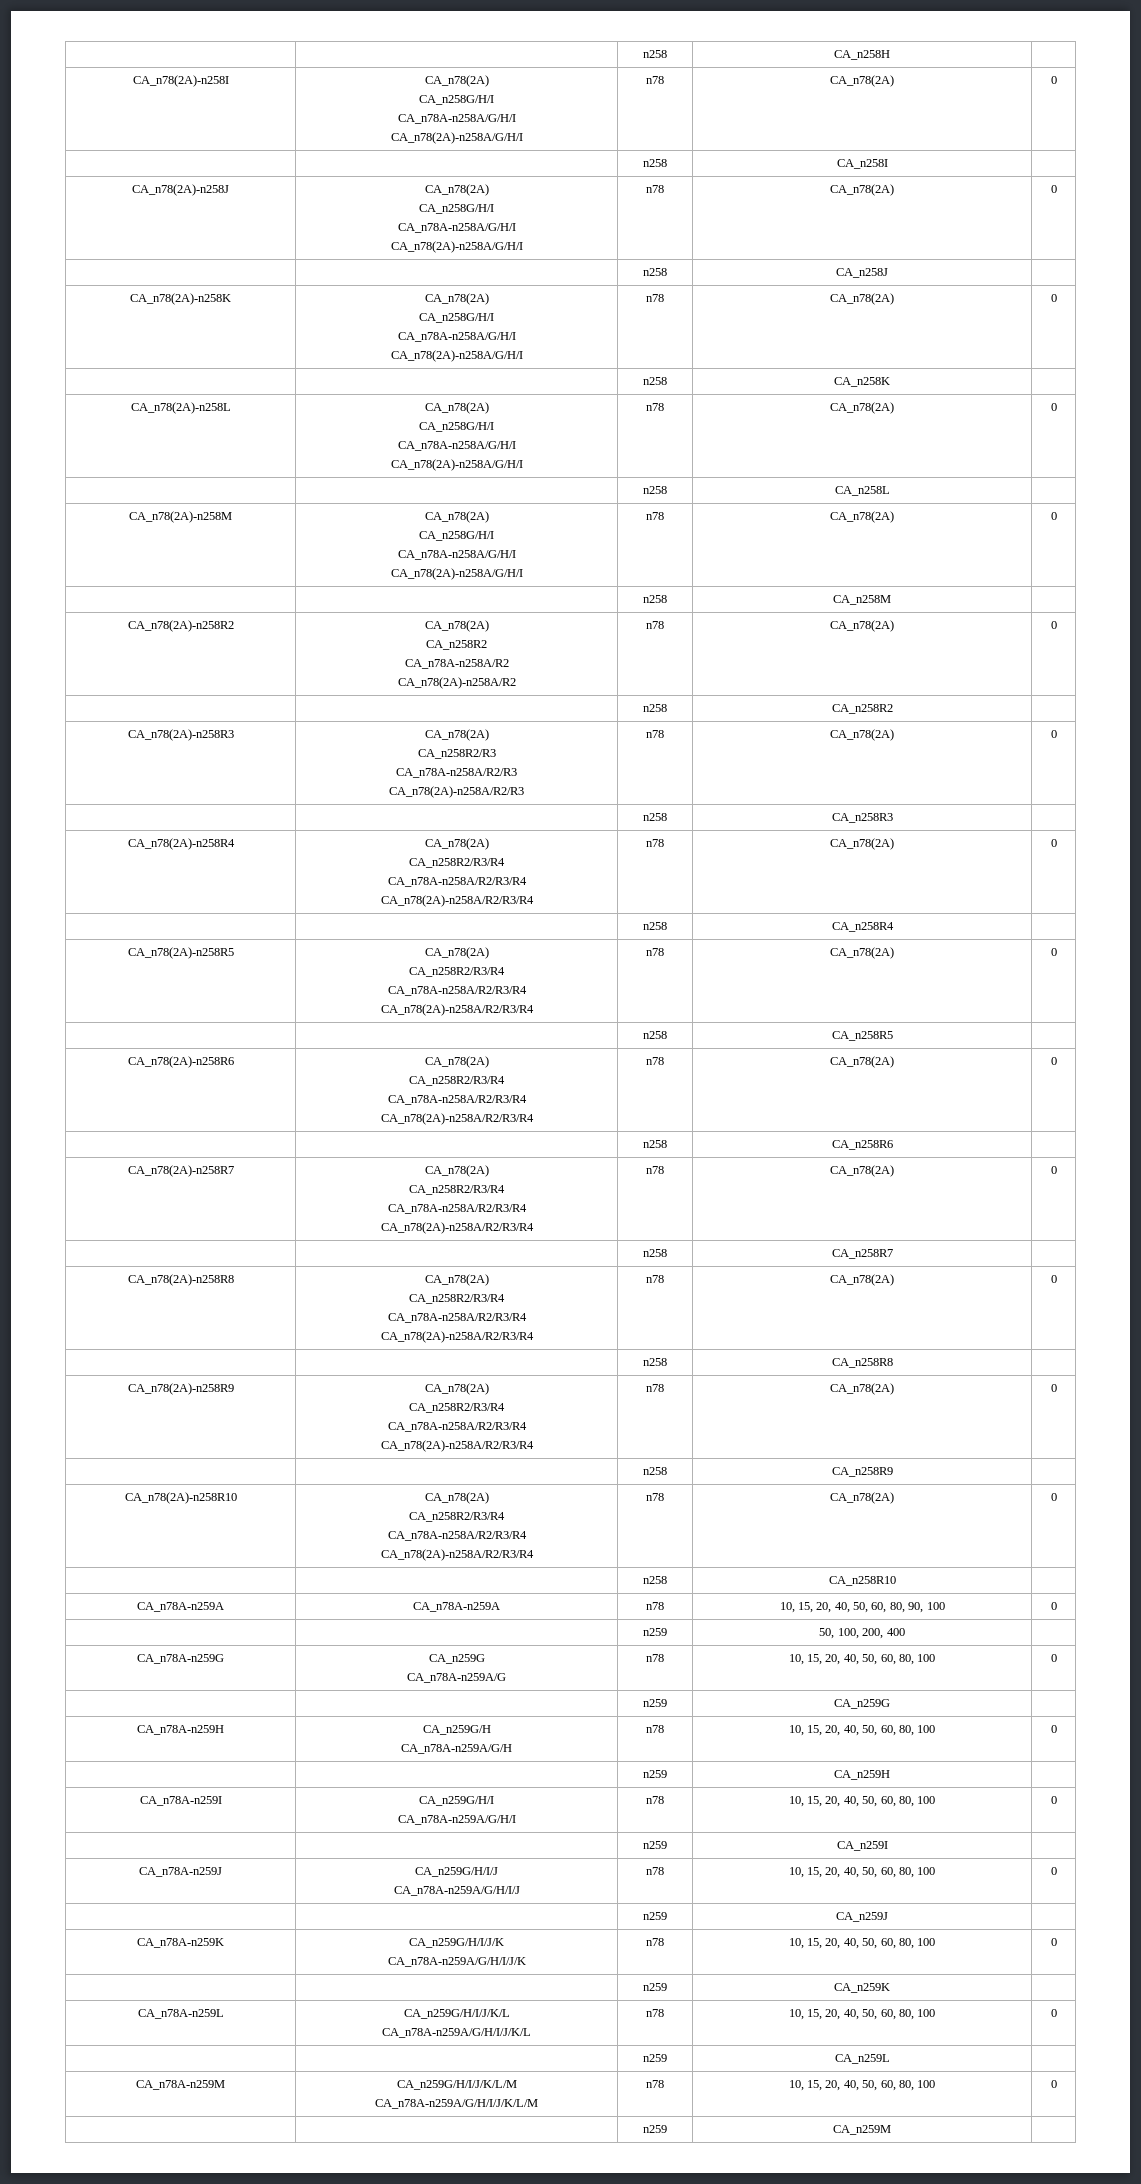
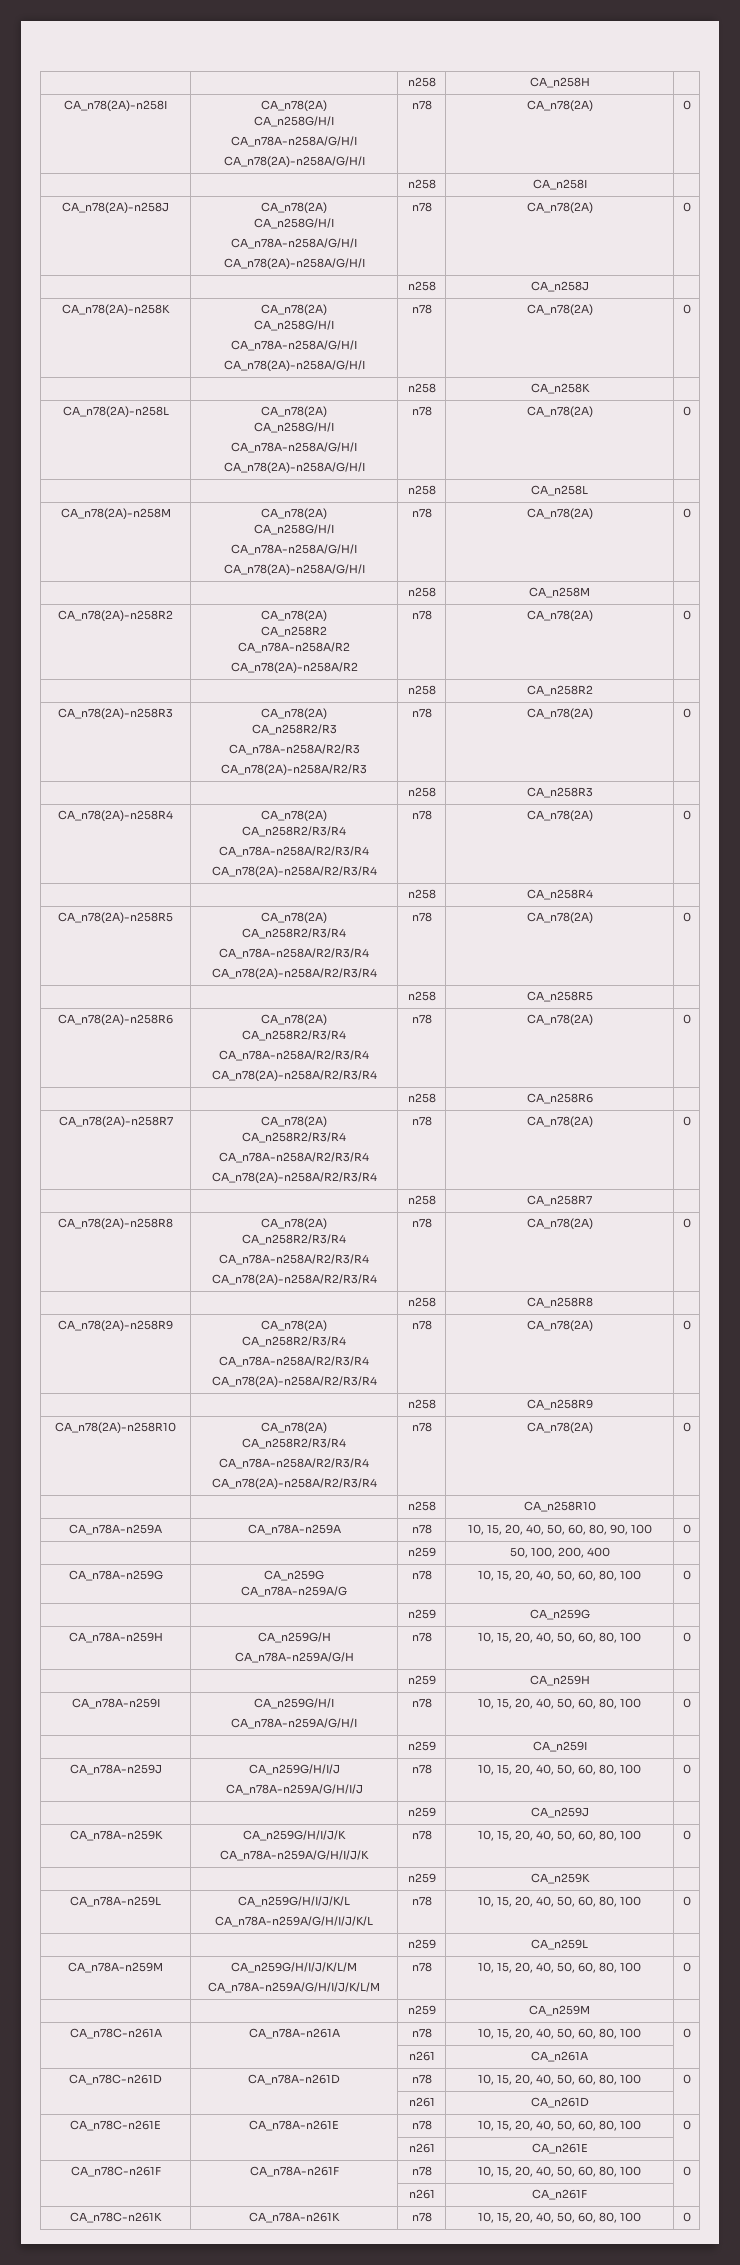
+ CA_n78C-n261A | CA_n78A-n261A | n78 | 10, 15, 20, 40, 50, 60, 80, 100 | 0
+ | | n261 | CA_n261A |
+ CA_n78C-n261D | CA_n78A-n261D | n78 | 10, 15, 20, 40, 50, 60, 80, 100 | 0
+ | | n261 | CA_n261D |
+ CA_n78C-n261E | CA_n78A-n261E | n78 | 10, 15, 20, 40, 50, 60, 80, 100 | 0
+ | | n261 | CA_n261E |
+ CA_n78C-n261F | CA_n78A-n261F | n78 | 10, 15, 20, 40, 50, 60, 80, 100 | 0
+ | | n261 | CA_n261F |
+ CA_n78C-n261K | CA_n78A-n261K | n78 | 10, 15, 20, 40, 50, 60, 80, 100 | 0

